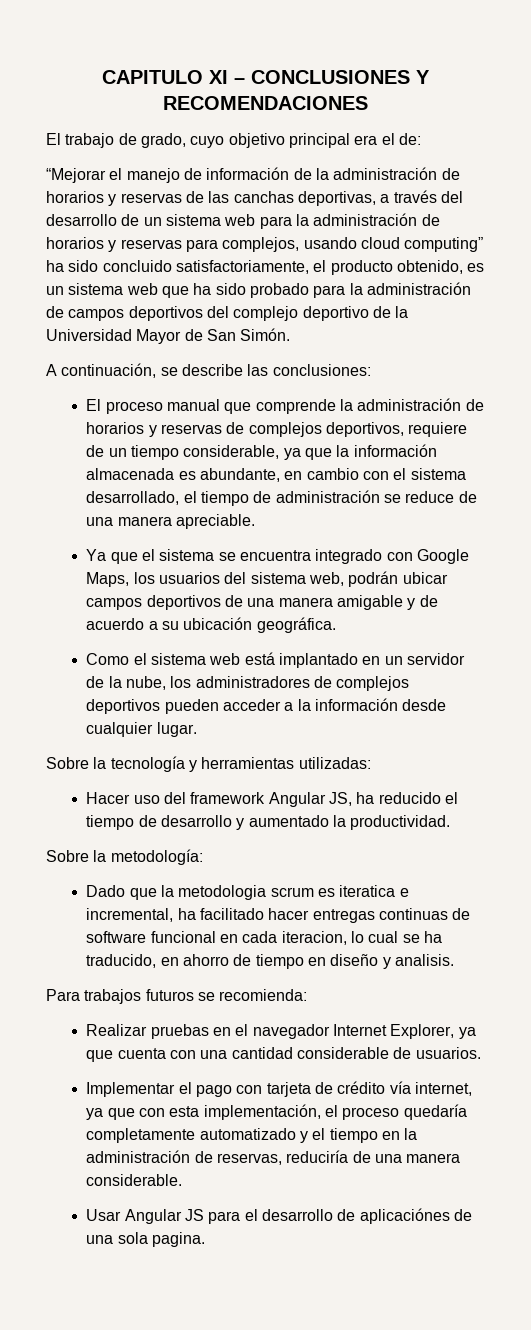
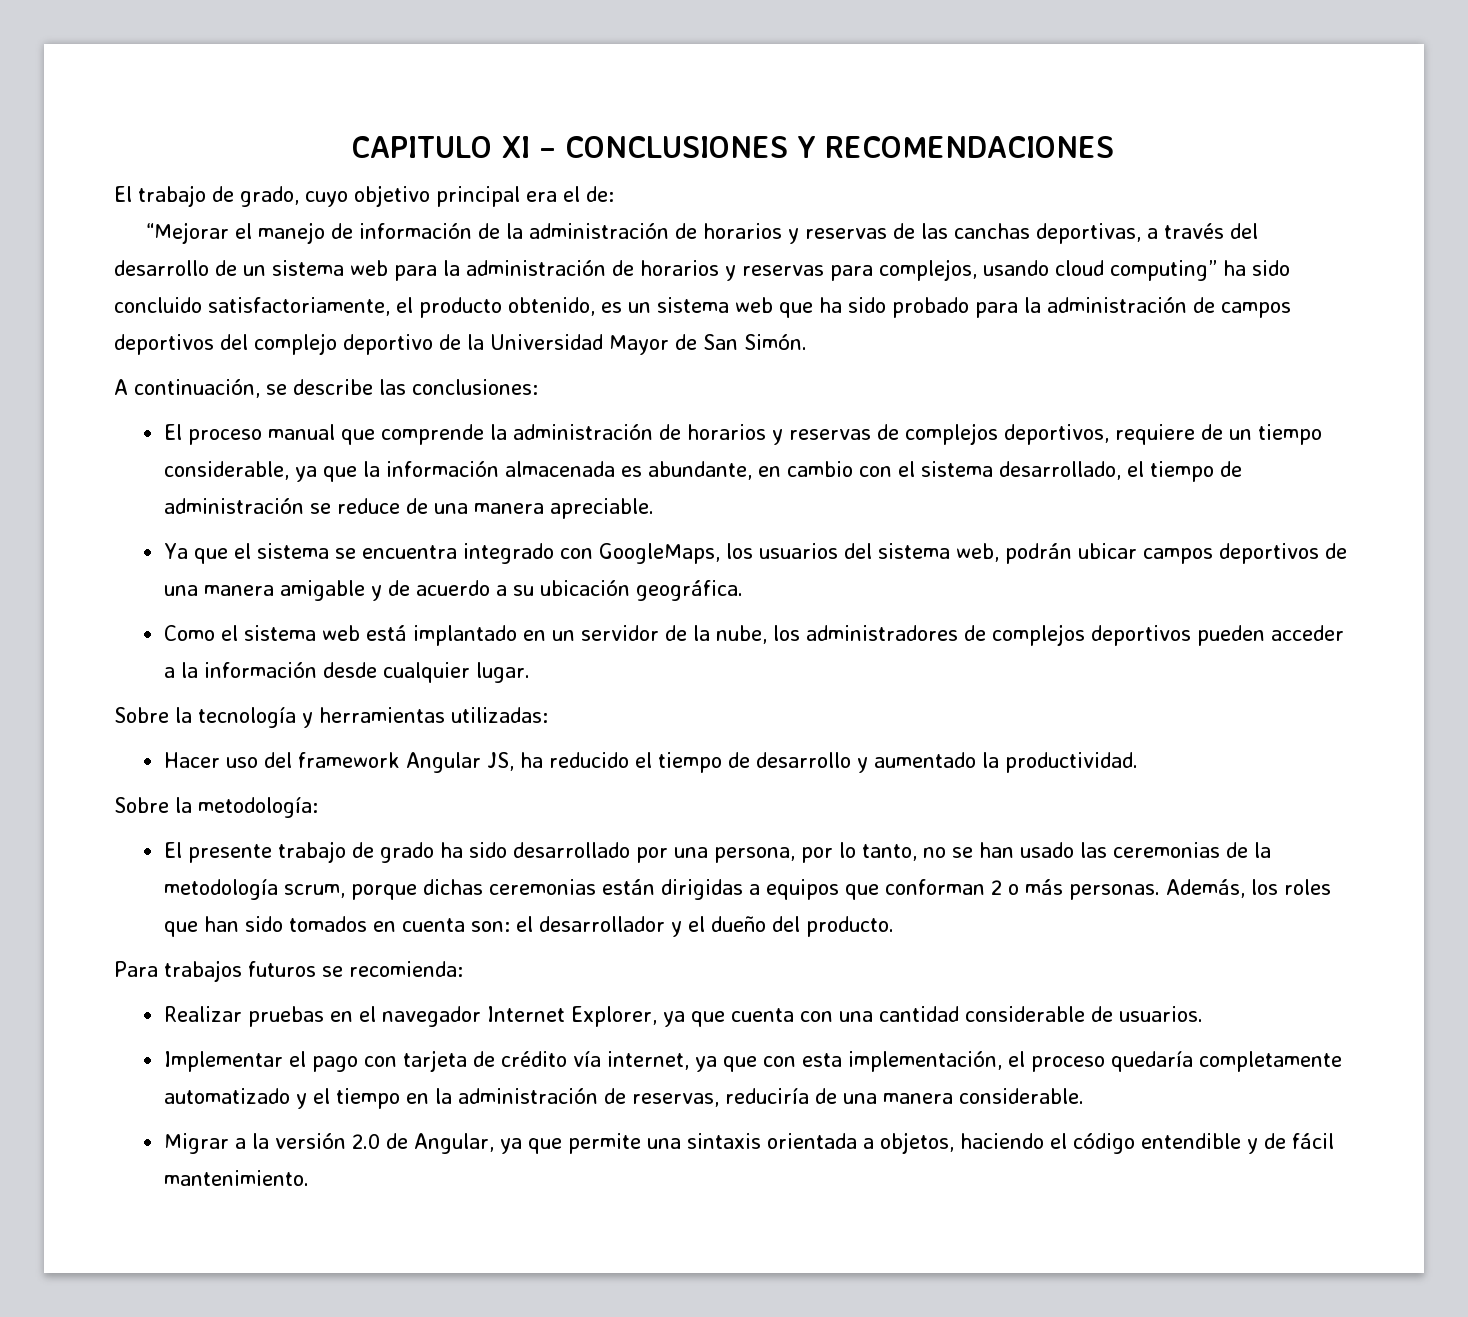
- Ya que el sistema se encuentra integrado con Google Maps, los usuarios del sistema web, podrán ubicar campos deportivos de una manera amigable y de acuerdo a su ubicación geográfica.
+ Ya que el sistema se encuentra integrado con GoogleMaps, los usuarios del sistema web, podrán ubicar campos deportivos de una manera amigable y de acuerdo a su ubicación geográfica.
- Dado que la metodologia scrum es iteratica e incremental, ha facilitado hacer entregas continuas de software funcional en cada iteracion, lo cual se ha traducido, en ahorro de tiempo en diseño y analisis.
+ El presente trabajo de grado ha sido desarrollado por una persona, por lo tanto, no se han usado las ceremonias de la metodología scrum, porque dichas ceremonias están dirigidas a equipos que conforman 2 o más personas. Además, los roles que han sido tomados en cuenta son: el desarrollador y el dueño del producto.
- Usar Angular JS para el desarrollo de aplicaciónes de una sola pagina.
+ Migrar a la versión 2.0 de Angular, ya que permite una sintaxis orientada a objetos, haciendo el código entendible y de fácil mantenimiento.

